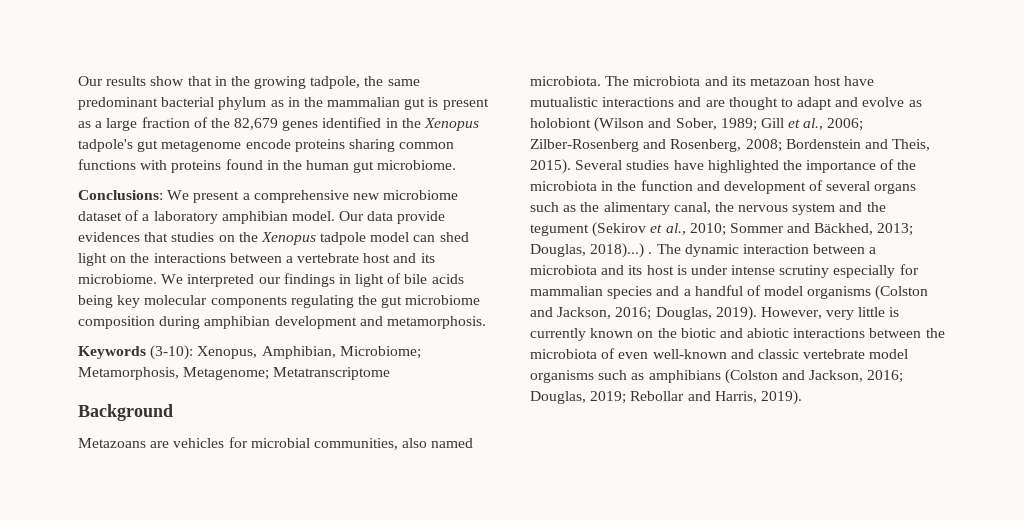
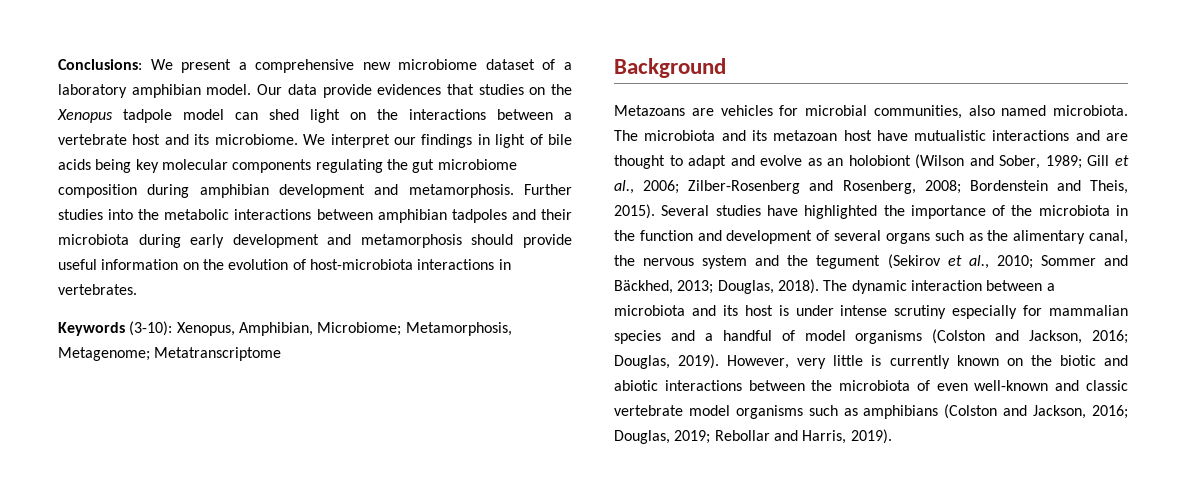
- Our results show that in the growing tadpole, the same predominant bacterial phylum as in the mammalian gut is present as a large fraction of the 82,679 genes identified in the Xenopus tadpole's gut metagenome encode proteins sharing common functions with proteins found in the human gut microbiome.
- We interpreted our findings in light of bile acids being key molecular components regulating the gut microbiome composition during amphibian development and metamorphosis.
+ We interpret our findings in light of bile acids being key molecular components regulating the gut microbiome composition during amphibian development and metamorphosis. Further studies into the metabolic interactions between amphibian tadpoles and their microbiota during early development and metamorphosis should provide useful information on the evolution of host-microbiota interactions in vertebrates.
- The microbiota and its metazoan host have mutualistic interactions and are thought to adapt and evolve as holobiont (Wilson and Sober, 1989; Gill et al., 2006; Zilber-Rosenberg and Rosenberg, 2008; Bordenstein and Theis, 2015).
+ The microbiota and its metazoan host have mutualistic interactions and are thought to adapt and evolve as an holobiont (Wilson and Sober, 1989; Gill et al., 2006; Zilber-Rosenberg and Rosenberg, 2008; Bordenstein and Theis, 2015).
- Several studies have highlighted the importance of the microbiota in the function and development of several organs such as the alimentary canal, the nervous system and the tegument (Sekirov et al., 2010; Sommer and Bäckhed, 2013; Douglas, 2018)...) .
+ Several studies have highlighted the importance of the microbiota in the function and development of several organs such as the alimentary canal, the nervous system and the tegument (Sekirov et al., 2010; Sommer and Bäckhed, 2013; Douglas, 2018).

